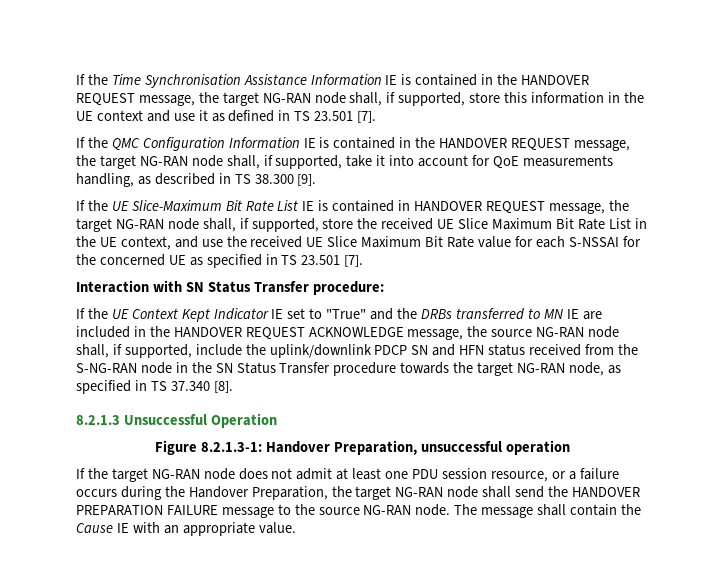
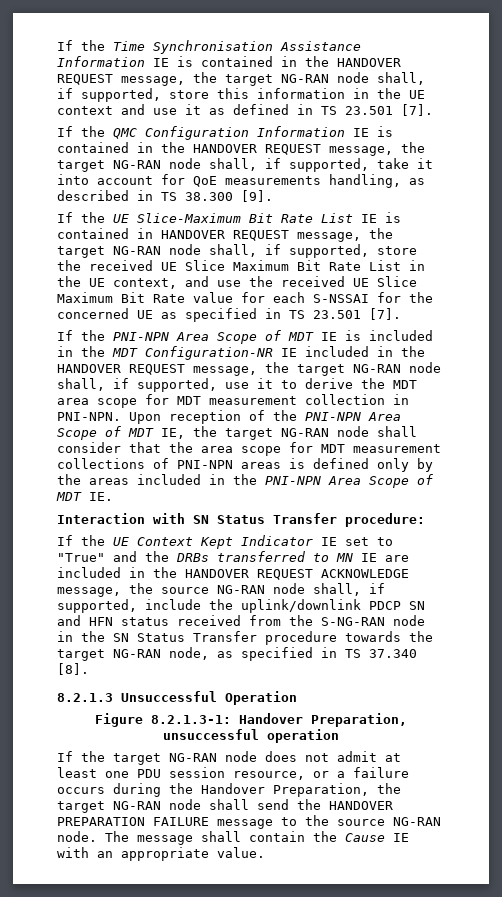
+ If the PNI-NPN Area Scope of MDT IE is included in the MDT Configuration-NR IE included in the HANDOVER REQUEST message, the target NG-RAN node shall, if supported, use it to derive the MDT area scope for MDT measurement collection in PNI-NPN. Upon reception of the PNI-NPN Area Scope of MDT IE, the target NG-RAN node shall consider that the area scope for MDT measurement collections of PNI-NPN areas is defined only by the areas included in the PNI-NPN Area Scope of MDT IE.

